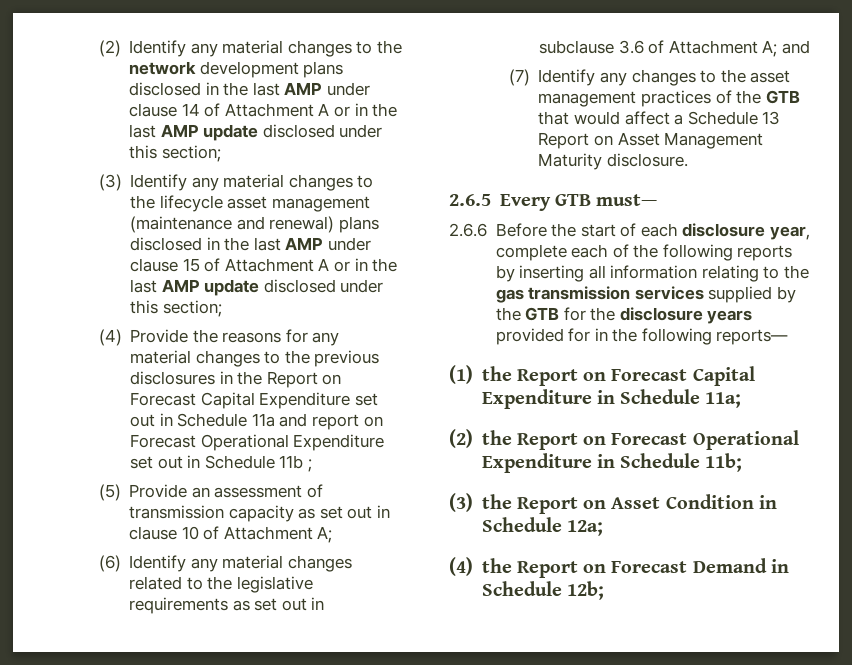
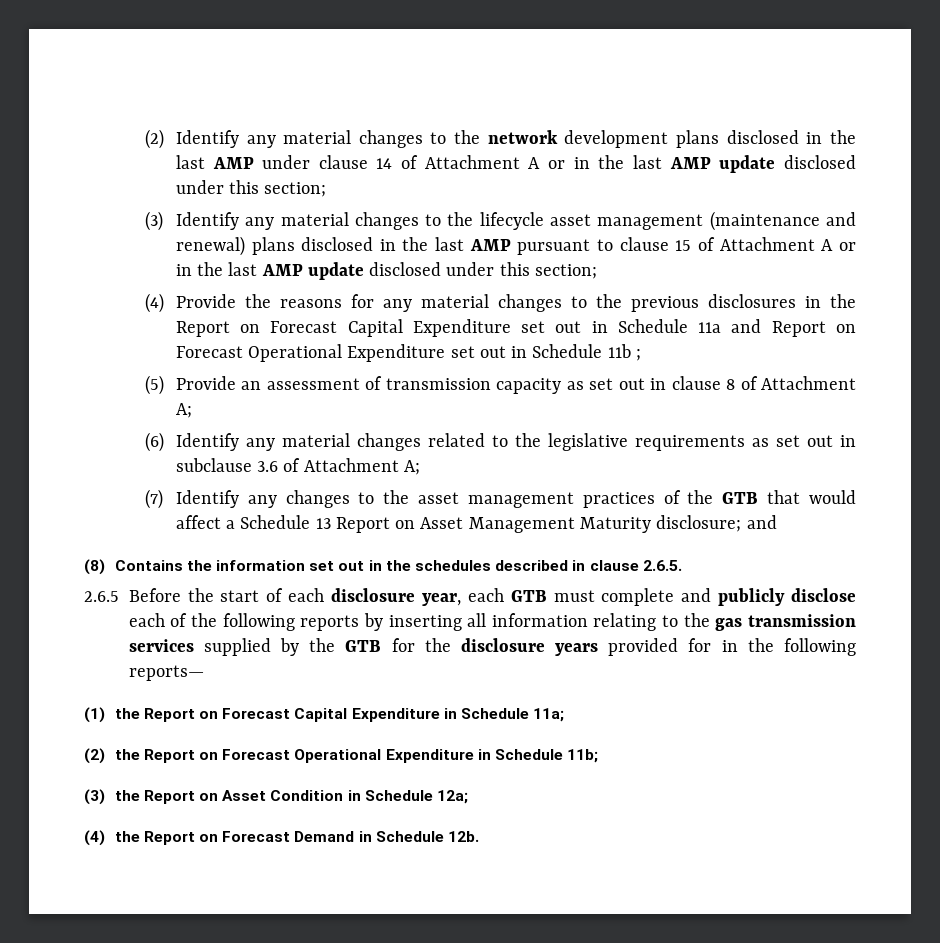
- (3) Identify any material changes to the lifecycle asset management (maintenance and renewal) plans disclosed in the last AMP under clause 15 of Attachment A or in the last AMP update disclosed under this section;
+ (3) Identify any material changes to the lifecycle asset management (maintenance and renewal) plans disclosed in the last AMP pursuant to clause 15 of Attachment A or in the last AMP update disclosed under this section;
- (4) Provide the reasons for any material changes to the previous disclosures in the Report on Forecast Capital Expenditure set out in Schedule 11a and report on Forecast Operational Expenditure set out in Schedule 11b ;
+ (4) Provide the reasons for any material changes to the previous disclosures in the Report on Forecast Capital Expenditure set out in Schedule 11a and Report on Forecast Operational Expenditure set out in Schedule 11b ;
- (5) Provide an assessment of transmission capacity as set out in clause 10 of Attachment A;
+ (5) Provide an assessment of transmission capacity as set out in clause 8 of Attachment A;
- (6) Identify any material changes related to the legislative requirements as set out in subclause 3.6 of Attachment A; and
+ (6) Identify any material changes related to the legislative requirements as set out in subclause 3.6 of Attachment A;
- (7) Identify any changes to the asset management practices of the GTB that would affect a Schedule 13 Report on Asset Management Maturity disclosure.
- 2.6.5 Every GTB must—
- 2.6.6 Before the start of each disclosure year, complete each of the following reports by inserting all information relating to the gas transmission services supplied by the GTB for the disclosure years provided for in the following reports—
+ (7) Identify any changes to the asset management practices of the GTB that would affect a Schedule 13 Report on Asset Management Maturity disclosure; and
+ (8) Contains the information set out in the schedules described in clause 2.6.5.
+ 2.6.5 Before the start of each disclosure year, each GTB must complete and publicly disclose each of the following reports by inserting all information relating to the gas transmission services supplied by the GTB for the disclosure years provided for in the following reports—
- (4) the Report on Forecast Demand in Schedule 12b;
+ (4) the Report on Forecast Demand in Schedule 12b.

